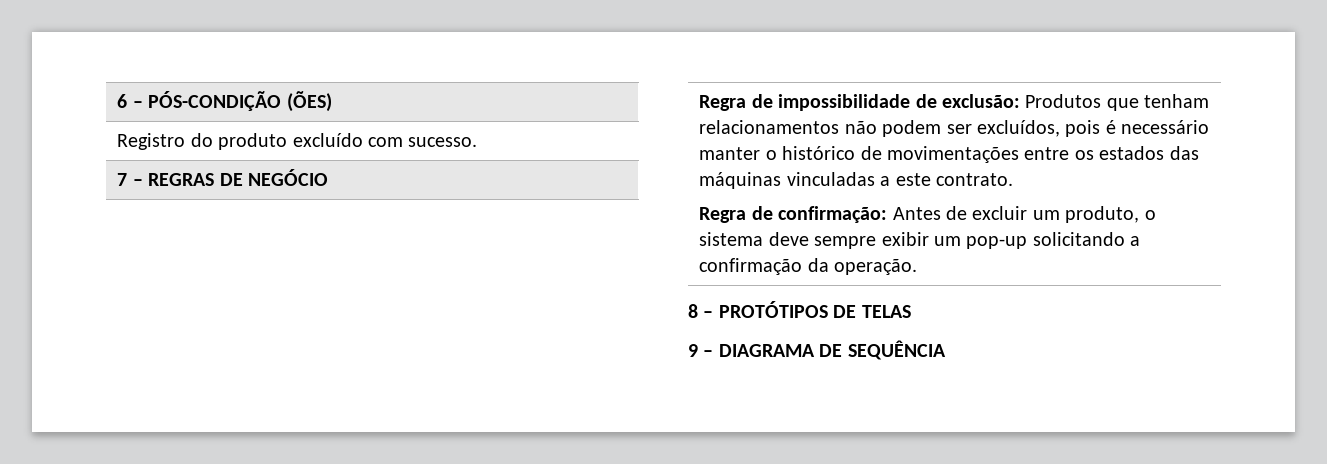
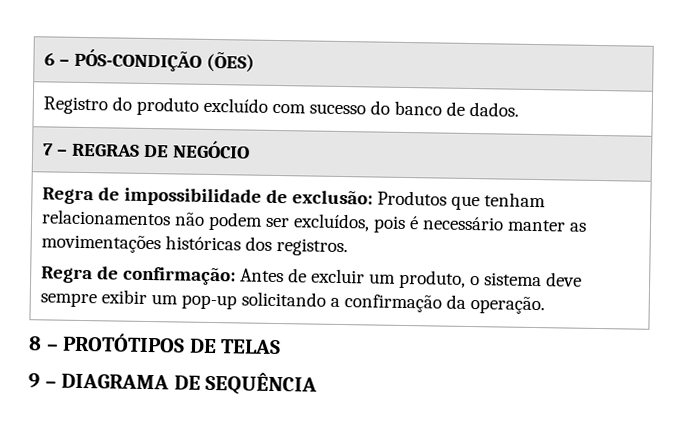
- Registro do produto excluído com sucesso.
+ Registro do produto excluído com sucesso do banco de dados.
- Regra de impossibilidade de exclusão: Produtos que tenham relacionamentos não podem ser excluídos, pois é necessário manter o histórico de movimentações entre os estados das máquinas vinculadas a este contrato.
+ Regra de impossibilidade de exclusão: Produtos que tenham relacionamentos não podem ser excluídos, pois é necessário manter as movimentações históricas dos registros.

